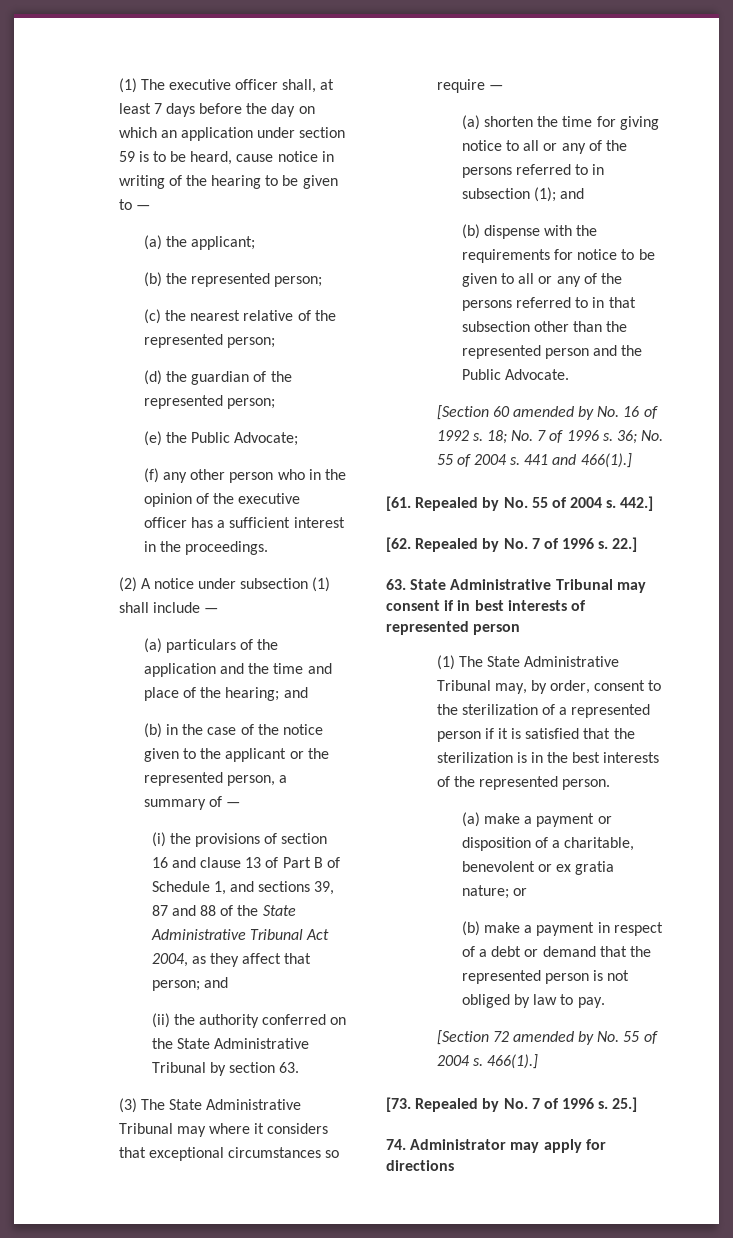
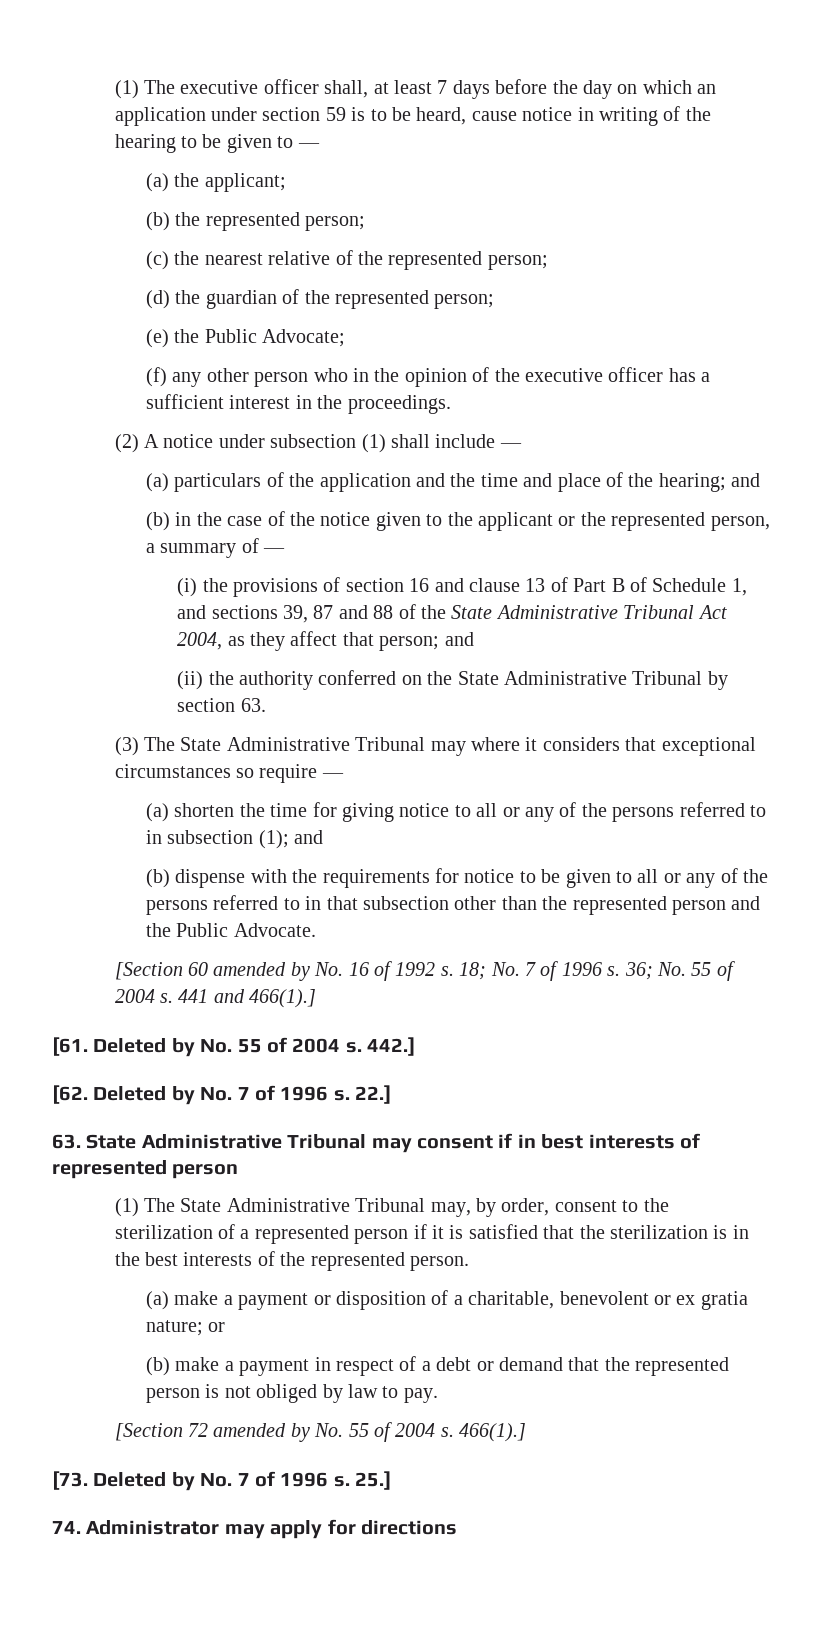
- [61. Repealed by No. 55 of 2004 s.
+ [61. Deleted by No. 55 of 2004 s.
- [62. Repealed by No. 7 of 1996 s.
+ [62. Deleted by No. 7 of 1996 s.
- [73. Repealed by No. 7 of 1996 s.
+ [73. Deleted by No. 7 of 1996 s.

